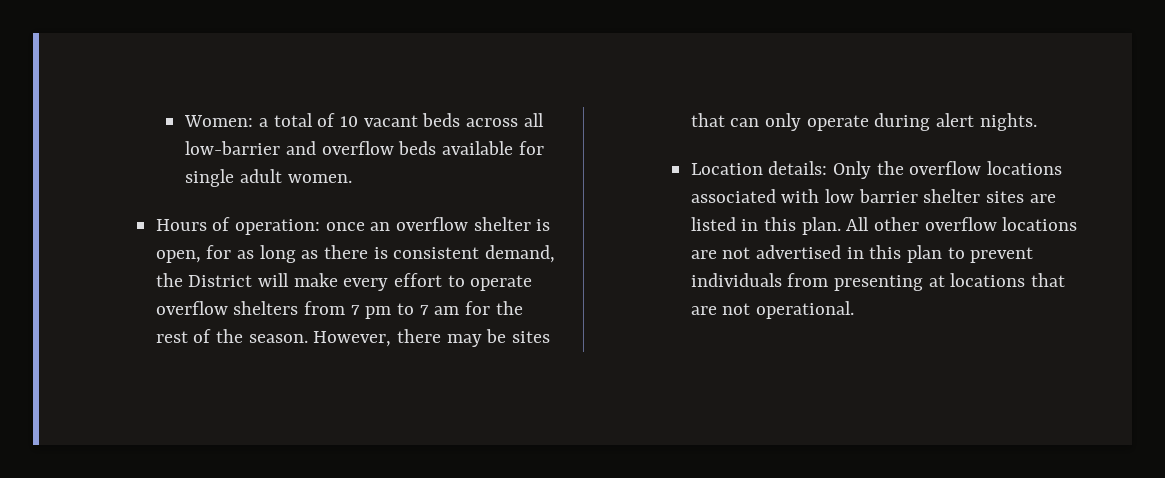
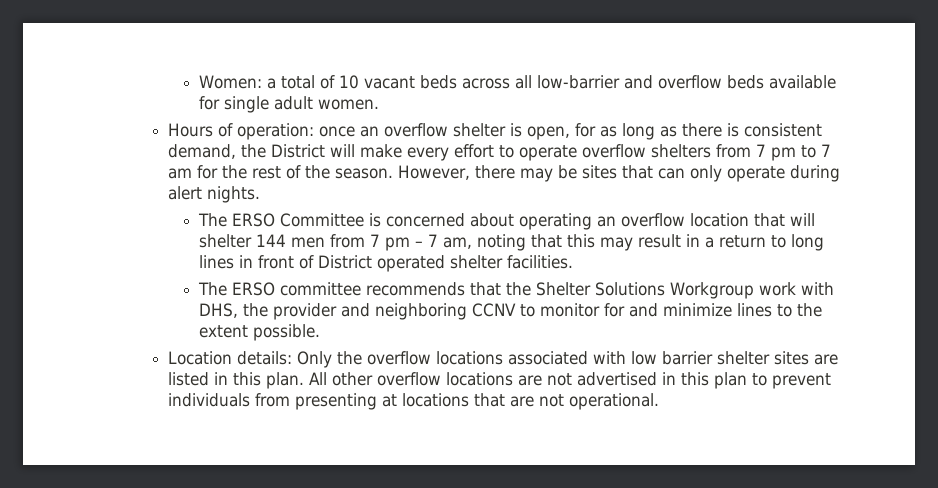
+ The ERSO Committee is concerned about operating an overflow location that will shelter 144 men from 7 pm – 7 am, noting that this may result in a return to long lines in front of District operated shelter facilities.
+ The ERSO committee recommends that the Shelter Solutions Workgroup work with DHS, the provider and neighboring CCNV to monitor for and minimize lines to the extent possible.

